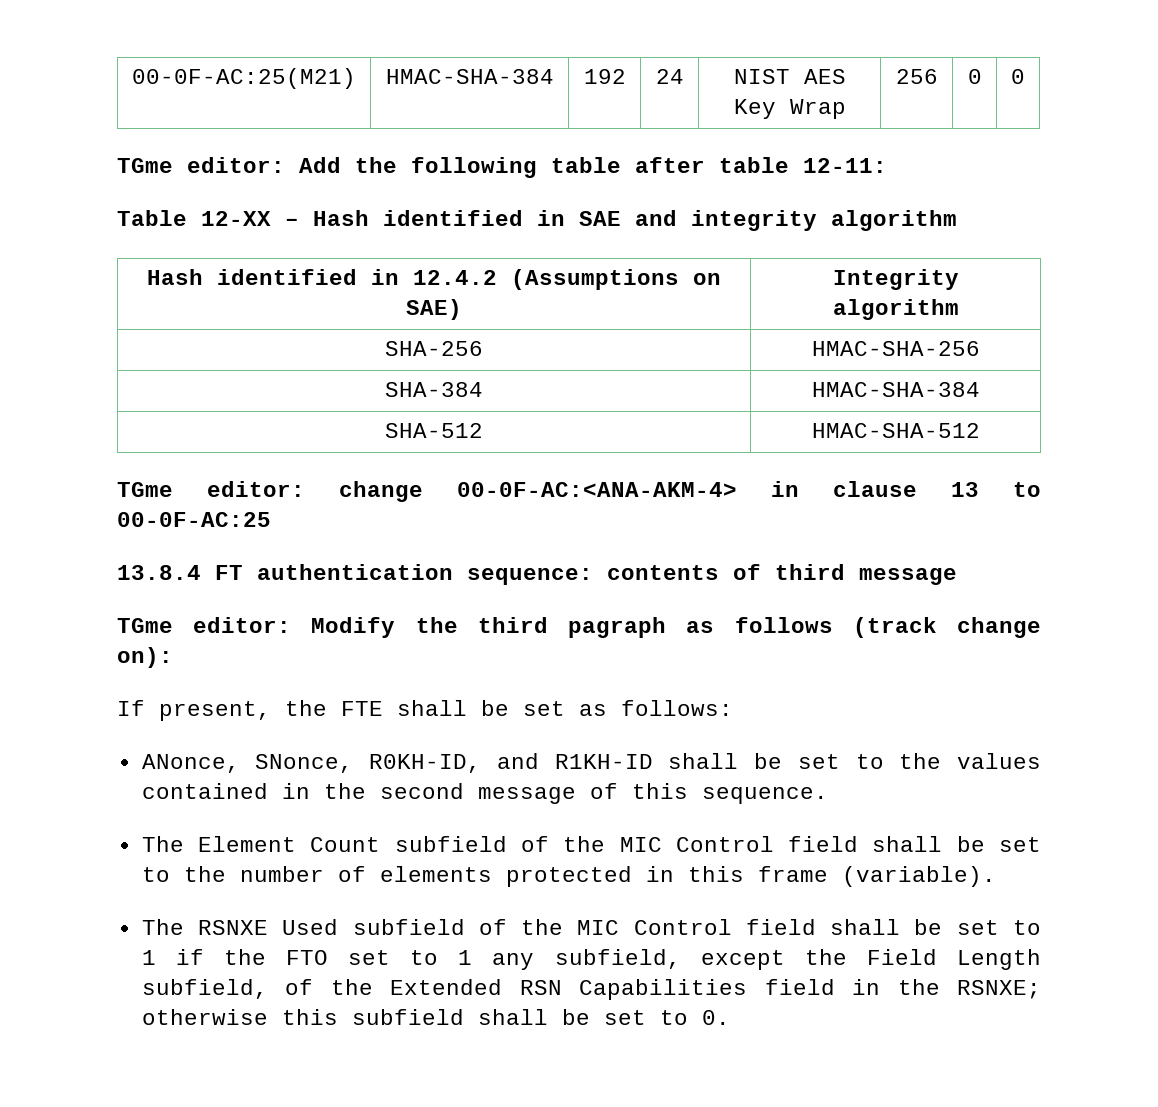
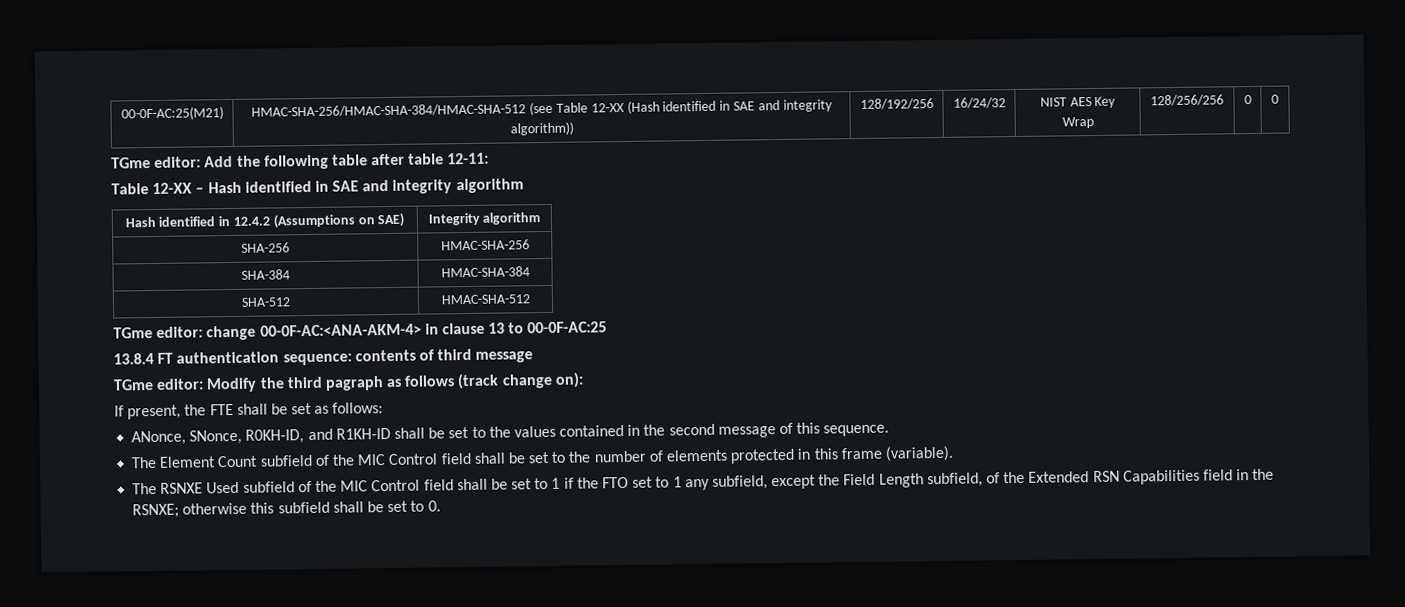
- 00-0F-AC:25(M21) | HMAC-SHA-384 | 192 | 24 | NIST AES Key Wrap | 256 | 0 | 0
+ 00-0F-AC:25(M21) | HMAC-SHA-256/HMAC-SHA-384/HMAC-SHA-512 (see Table 12-XX (Hash identified in SAE and integrity algorithm)) | 128/192/256 | 16/24/32 | NIST AES Key Wrap | 128/256/256 | 0 | 0

